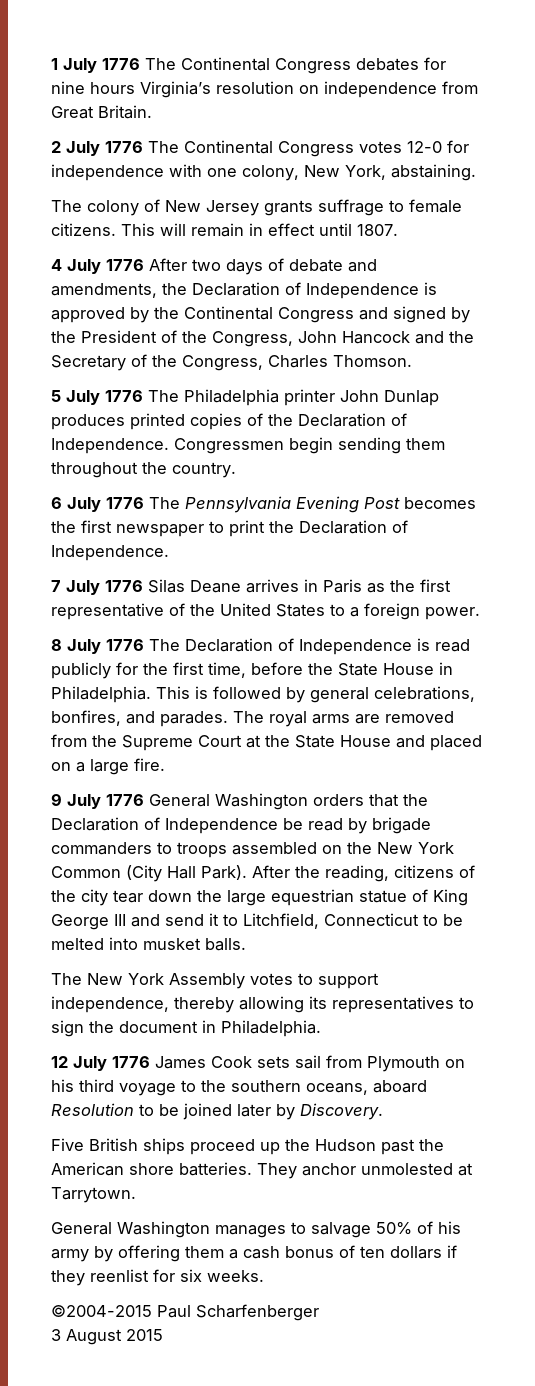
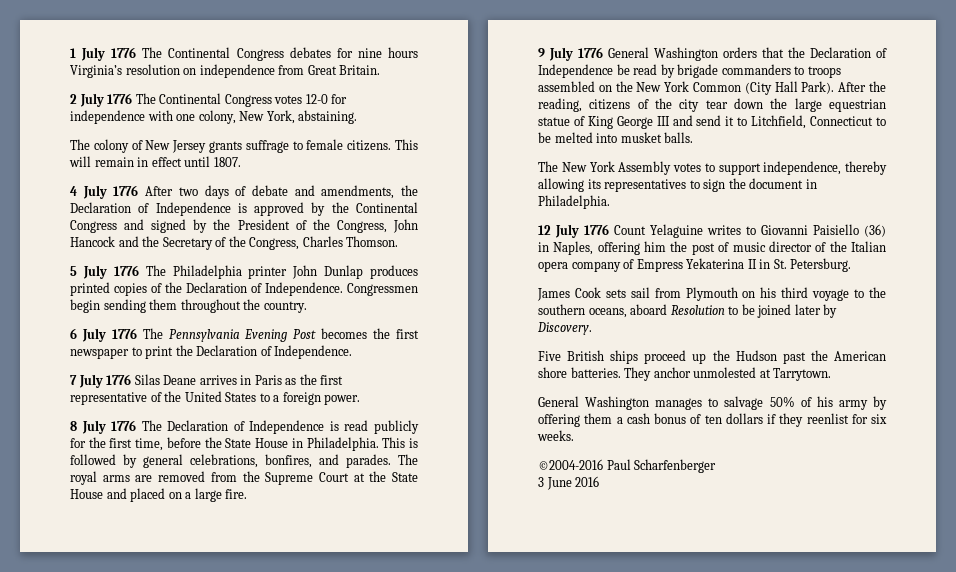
- 12 July 1776 James Cook sets sail from Plymouth on his third voyage to the southern oceans, aboard Resolution to be joined later by Discovery.
+ 12 July 1776 Count Yelaguine writes to Giovanni Paisiello (36) in Naples, offering him the post of music director of the Italian opera company of Empress Yekaterina II in St. Petersburg.
+ James Cook sets sail from Plymouth on his third voyage to the southern oceans, aboard Resolution to be joined later by Discovery.
- ©2004-2015 Paul Scharfenberger
+ ©2004-2016 Paul Scharfenberger
- 3 August 2015
+ 3 June 2016

